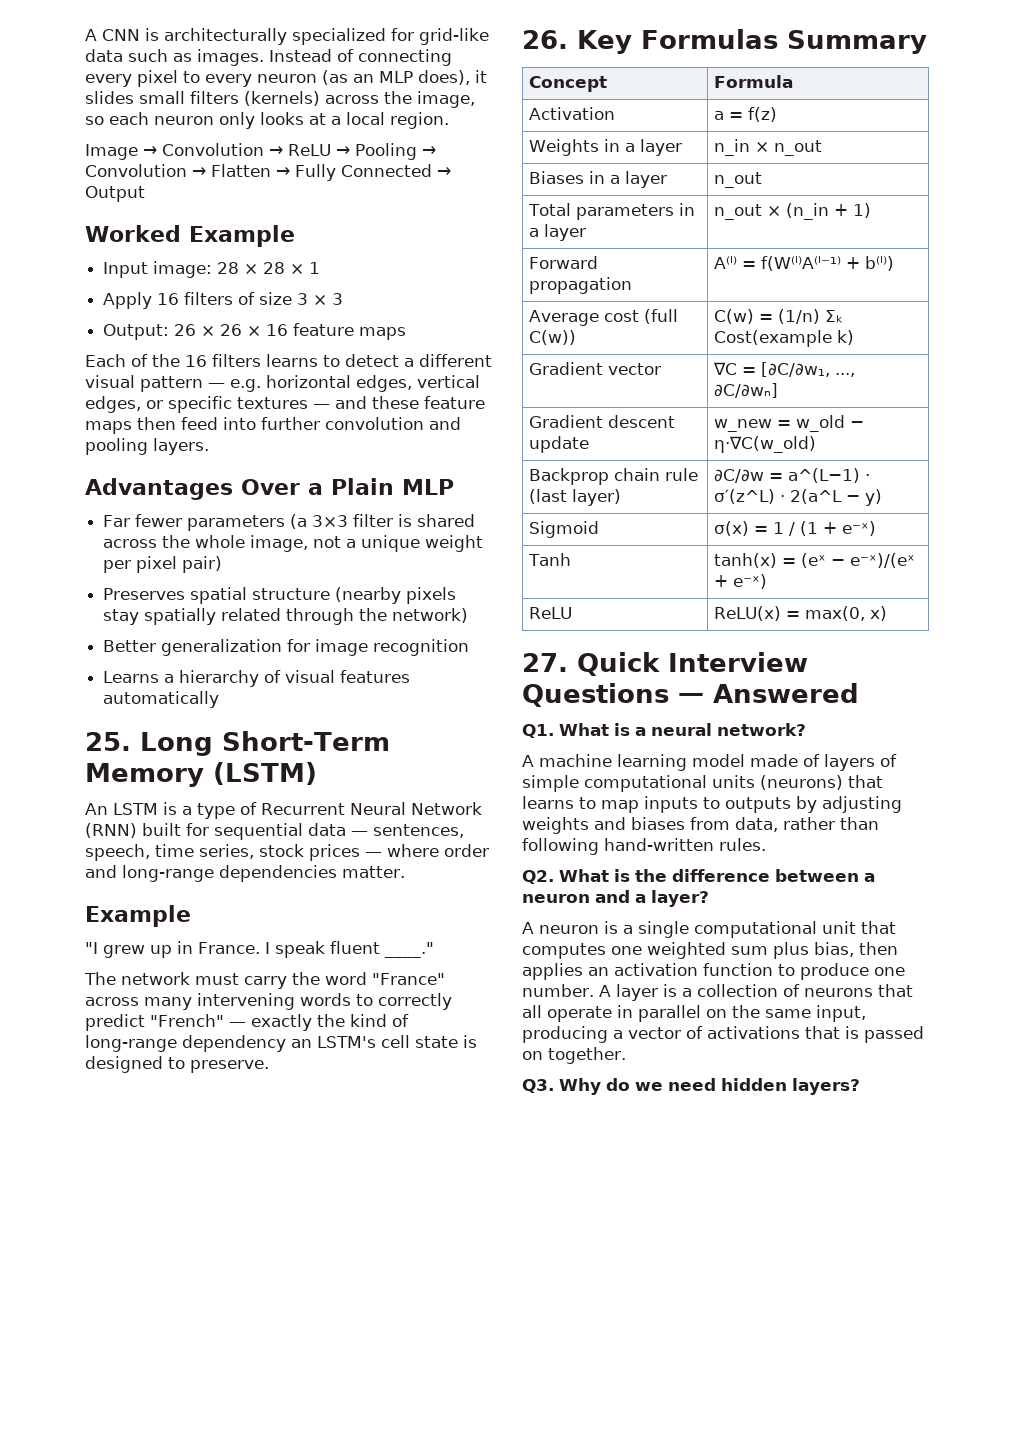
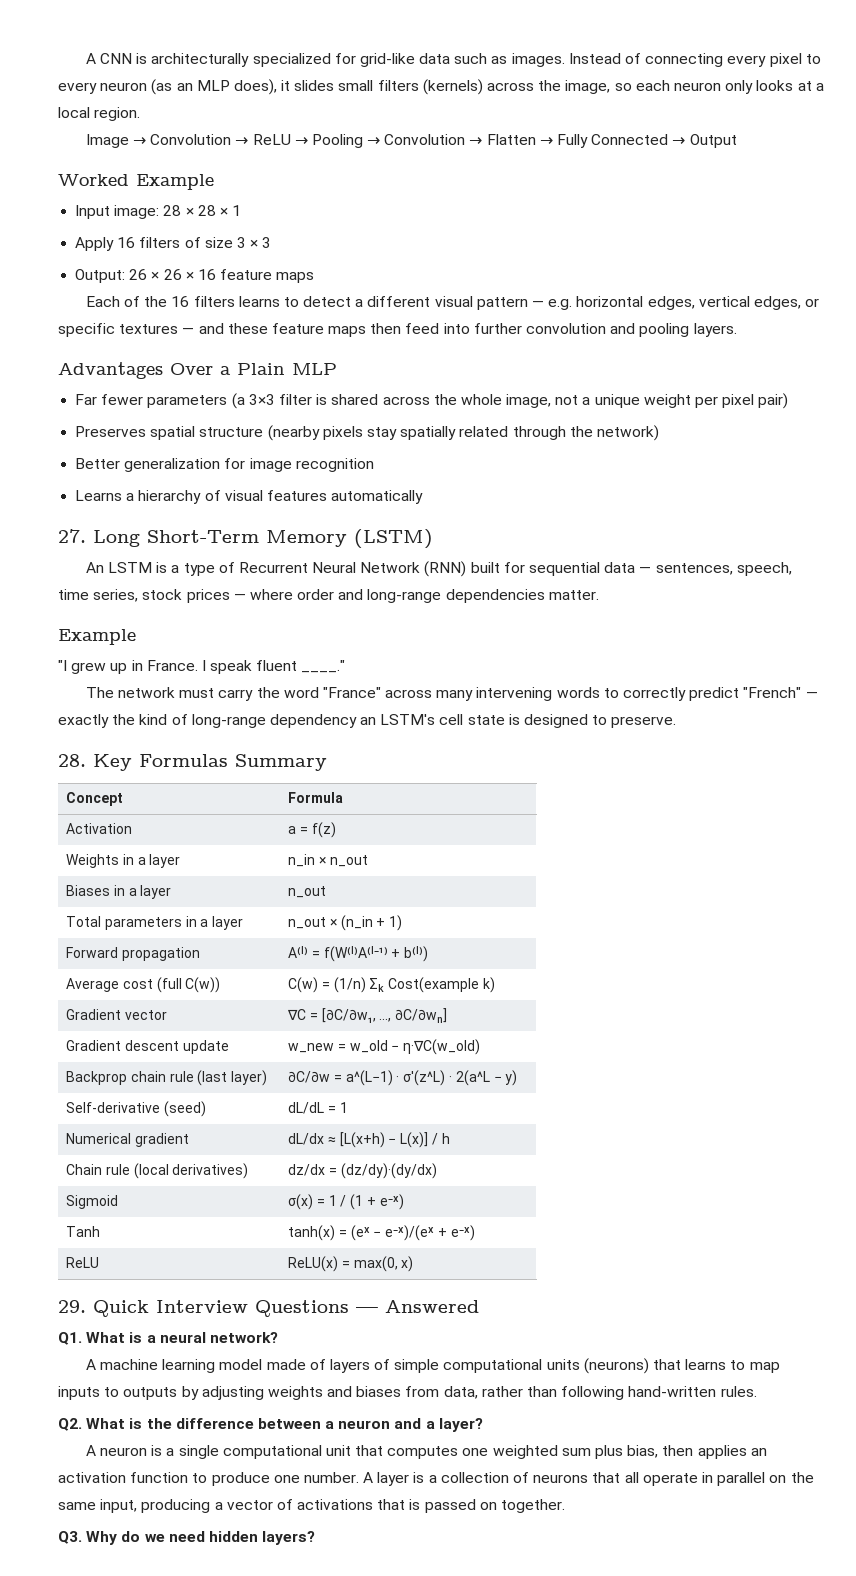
- 25. Long Short-Term Memory (LSTM)
+ 27. Long Short-Term Memory (LSTM)
- 26. Key Formulas Summary
+ 28. Key Formulas Summary
+ Self-derivative (seed) | dL/dL = 1
+ Numerical gradient | dL/dx ≈ [L(x+h) − L(x)] / h
+ Chain rule (local derivatives) | dz/dx = (dz/dy)·(dy/dx)
- 27. Quick Interview Questions — Answered
+ 29. Quick Interview Questions — Answered

